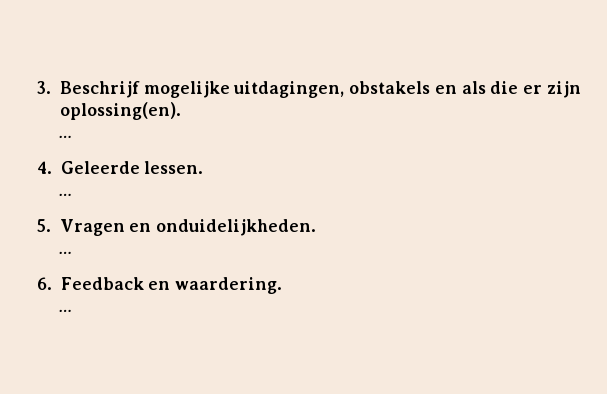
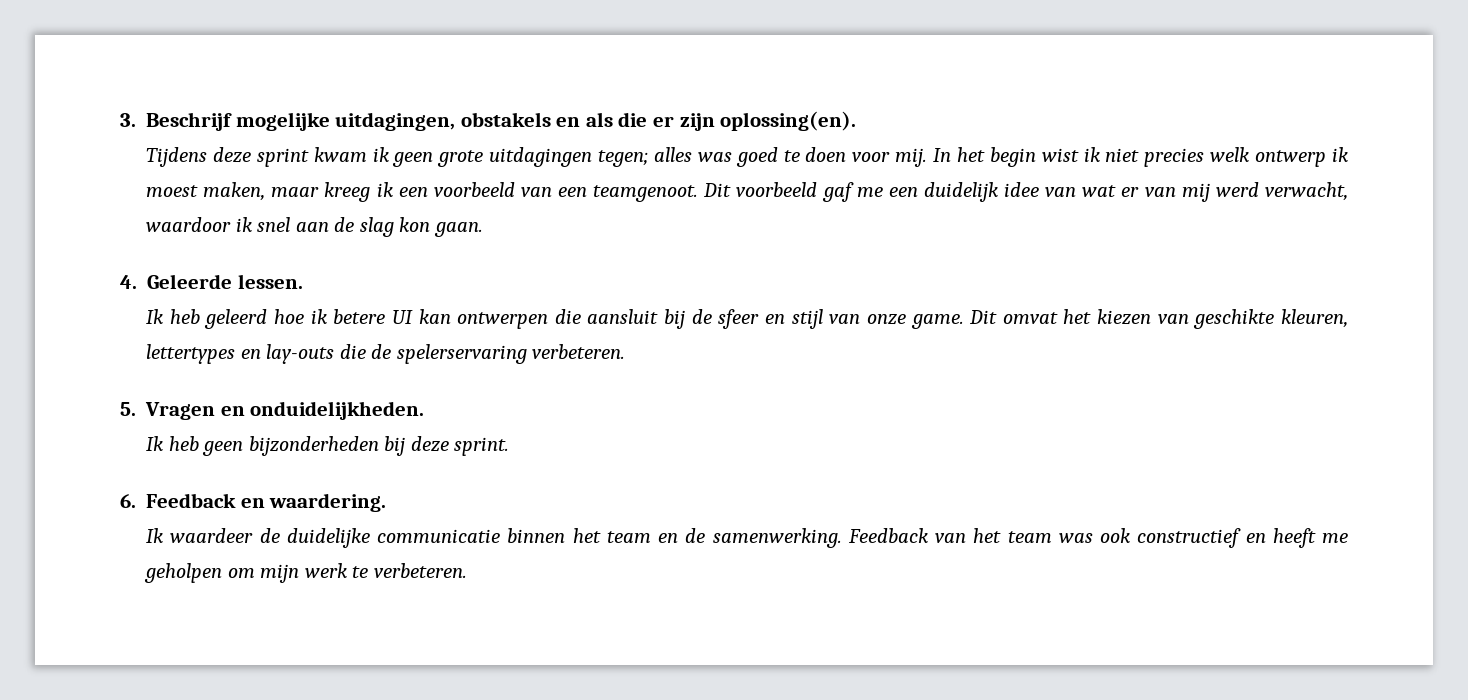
  3. Beschrijf mogelijke uitdagingen, obstakels en als die er zijn oplossing(en).
- …
+ Tijdens deze sprint kwam ik geen grote uitdagingen tegen; alles was goed te doen voor mij. In het begin wist ik niet precies welk ontwerp ik moest maken, maar kreeg ik een voorbeeld van een teamgenoot. Dit voorbeeld gaf me een duidelijk idee van wat er van mij werd verwacht, waardoor ik snel aan de slag kon gaan.
  4. Geleerde lessen.
- …
+ Ik heb geleerd hoe ik betere UI kan ontwerpen die aansluit bij de sfeer en stijl van onze game. Dit omvat het kiezen van geschikte kleuren, lettertypes en lay-outs die de spelerservaring verbeteren.
  5. Vragen en onduidelijkheden.
- …
+ Ik heb geen bijzonderheden bij deze sprint.
  6. Feedback en waardering.
- …
+ Ik waardeer de duidelijke communicatie binnen het team en de samenwerking. Feedback van het team was ook constructief en heeft me geholpen om mijn werk te verbeteren.

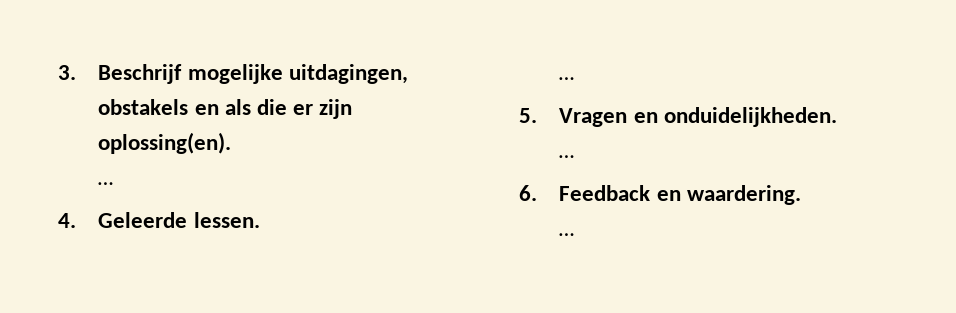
  3. Beschrijf mogelijke uitdagingen, obstakels en als die er zijn oplossing(en).
- Tijdens deze sprint kwam ik geen grote uitdagingen tegen; alles was goed te doen voor mij. In het begin wist ik niet precies welk ontwerp ik moest maken, maar kreeg ik een voorbeeld van een teamgenoot. Dit voorbeeld gaf me een duidelijk idee van wat er van mij werd verwacht, waardoor ik snel aan de slag kon gaan.
+ …
  4. Geleerde lessen.
- Ik heb geleerd hoe ik betere UI kan ontwerpen die aansluit bij de sfeer en stijl van onze game. Dit omvat het kiezen van geschikte kleuren, lettertypes en lay-outs die de spelerservaring verbeteren.
+ …
  5. Vragen en onduidelijkheden.
- Ik heb geen bijzonderheden bij deze sprint.
+ …
  6. Feedback en waardering.
- Ik waardeer de duidelijke communicatie binnen het team en de samenwerking. Feedback van het team was ook constructief en heeft me geholpen om mijn werk te verbeteren.
+ …

